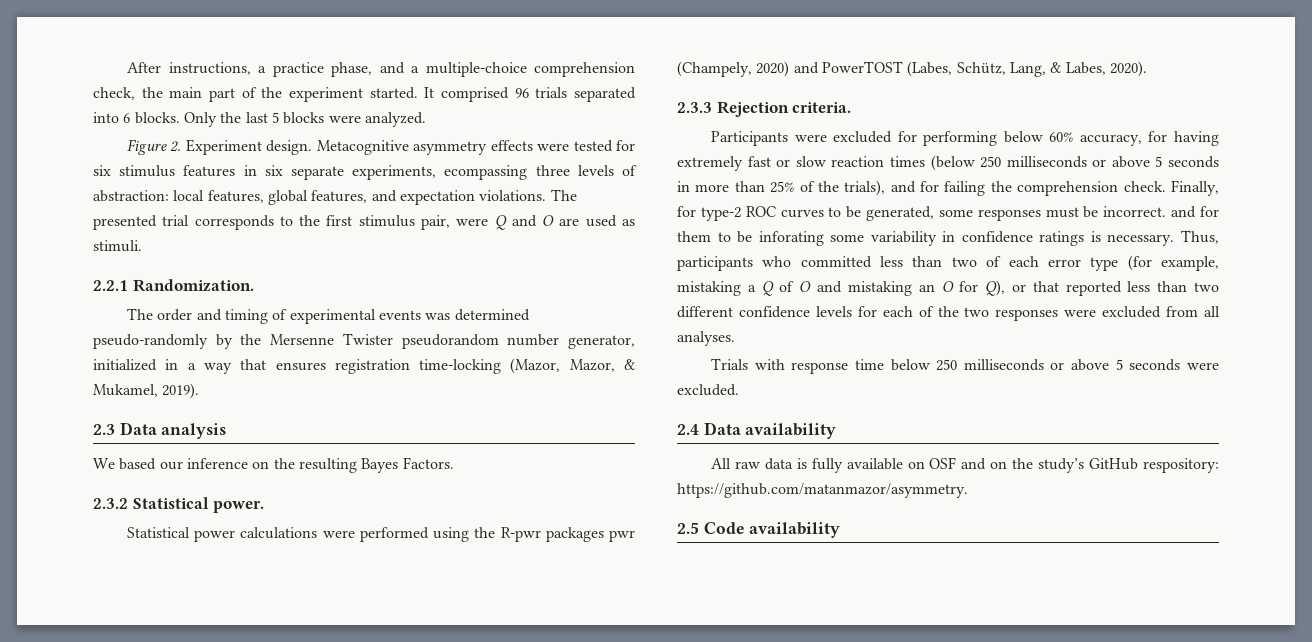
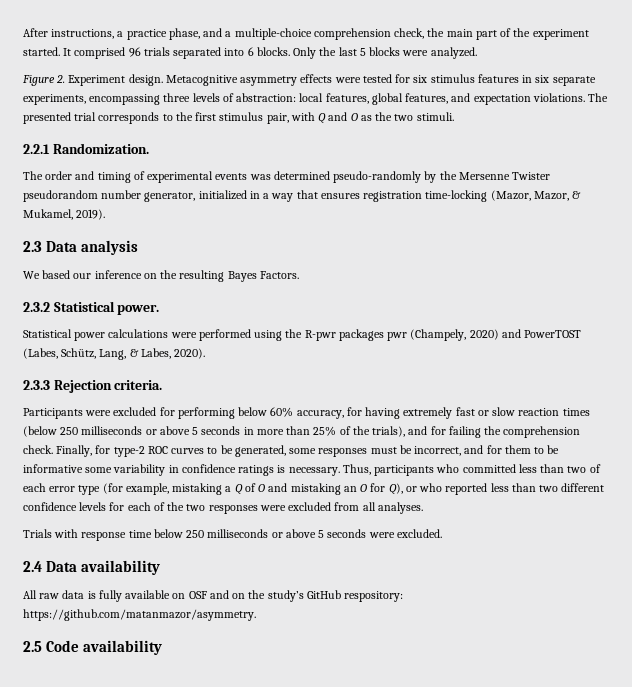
- Metacognitive asymmetry effects were tested for six stimulus features in six separate experiments, ecompassing three levels of abstraction: local features, global features, and expectation violations.
+ Metacognitive asymmetry effects were tested for six stimulus features in six separate experiments, encompassing three levels of abstraction: local features, global features, and expectation violations.
- The presented trial corresponds to the first stimulus pair, were Q and O are used as stimuli.
+ The presented trial corresponds to the first stimulus pair, with Q and O as the two stimuli.
- Finally, for type-2 ROC curves to be generated, some responses must be incorrect. and for them to be inforating some variability in confidence ratings is necessary.
+ Finally, for type-2 ROC curves to be generated, some responses must be incorrect, and for them to be informative some variability in confidence ratings is necessary.
- Thus, participants who committed less than two of each error type (for example, mistaking a Q of O and mistaking an O for Q), or that reported less than two different confidence levels for each of the two responses were excluded from all analyses.
+ Thus, participants who committed less than two of each error type (for example, mistaking a Q of O and mistaking an O for Q), or who reported less than two different confidence levels for each of the two responses were excluded from all analyses.

